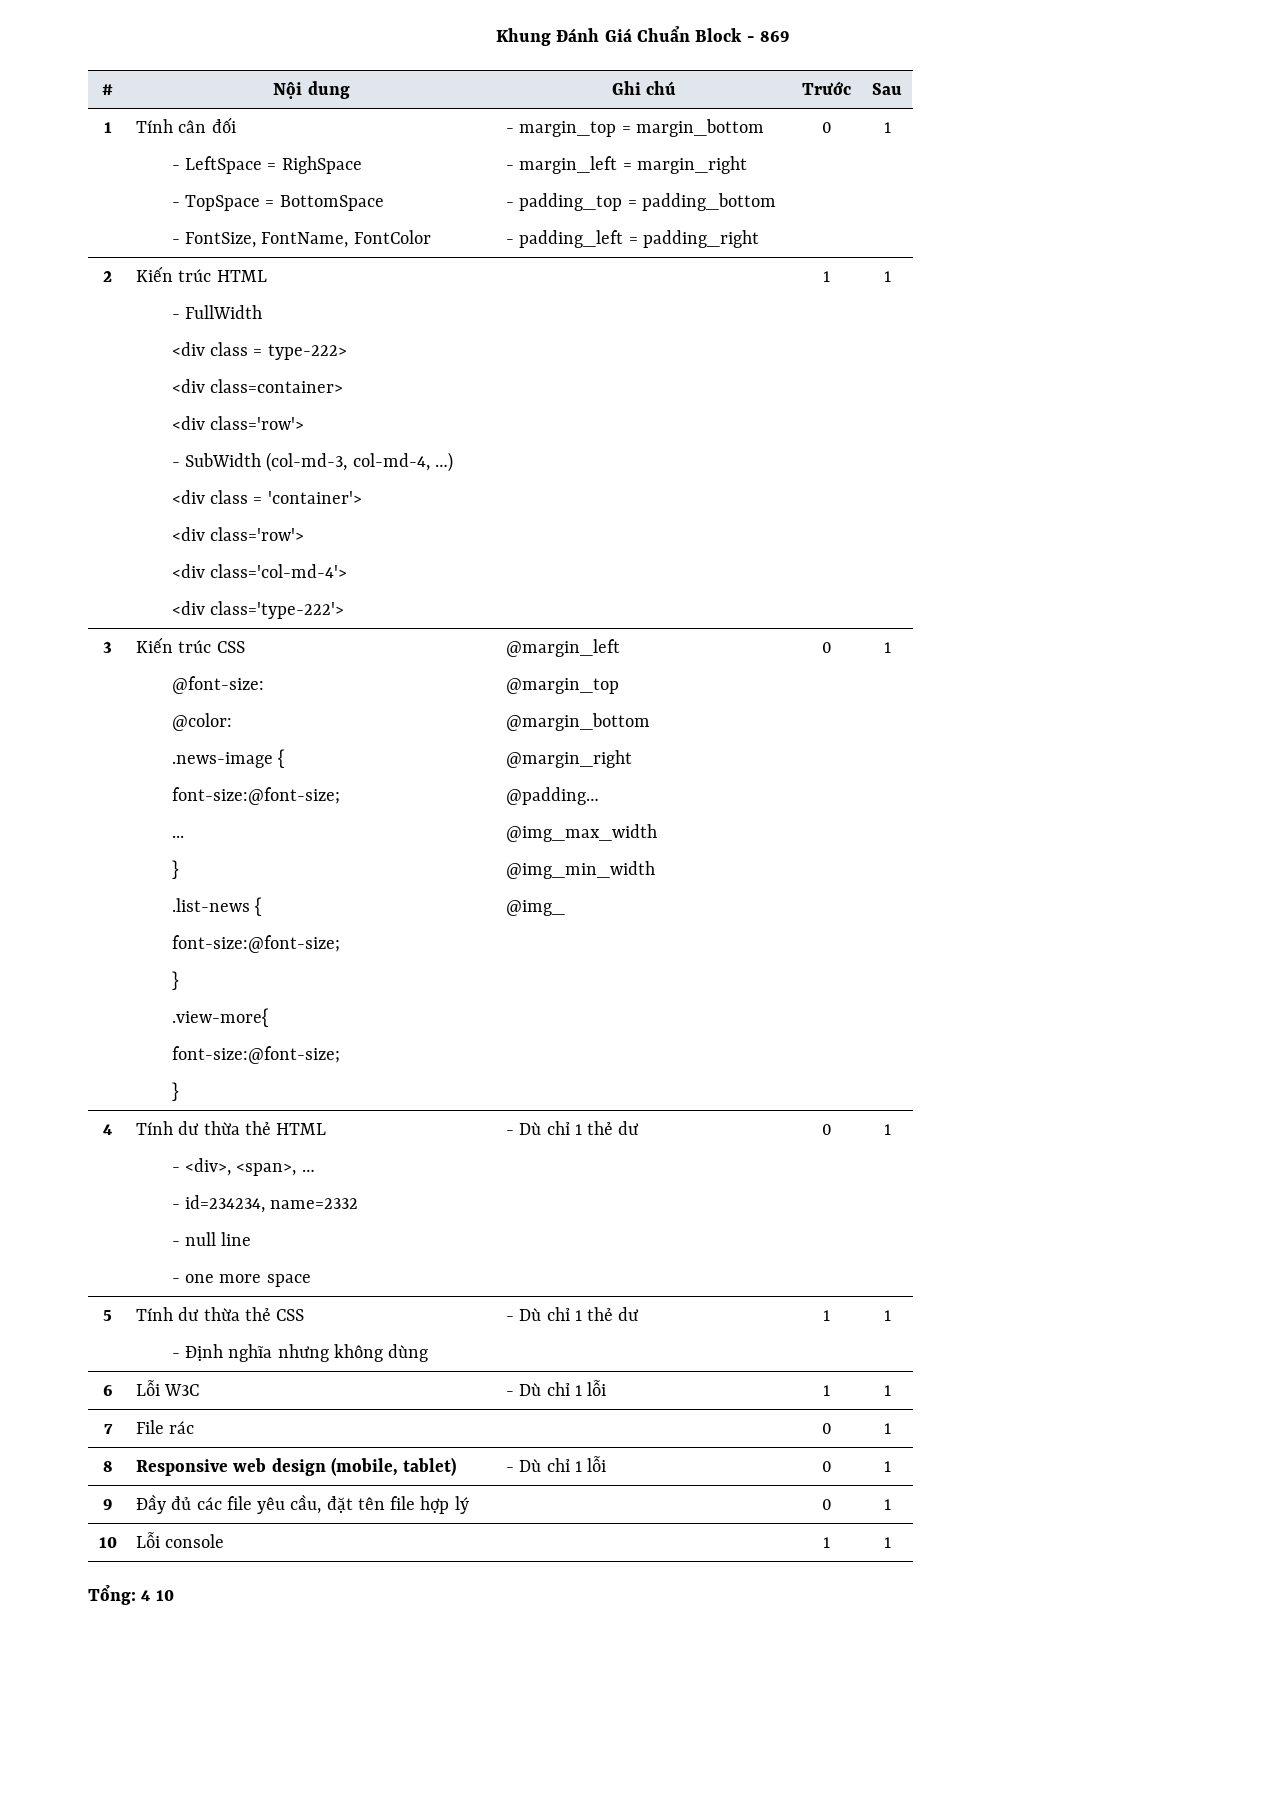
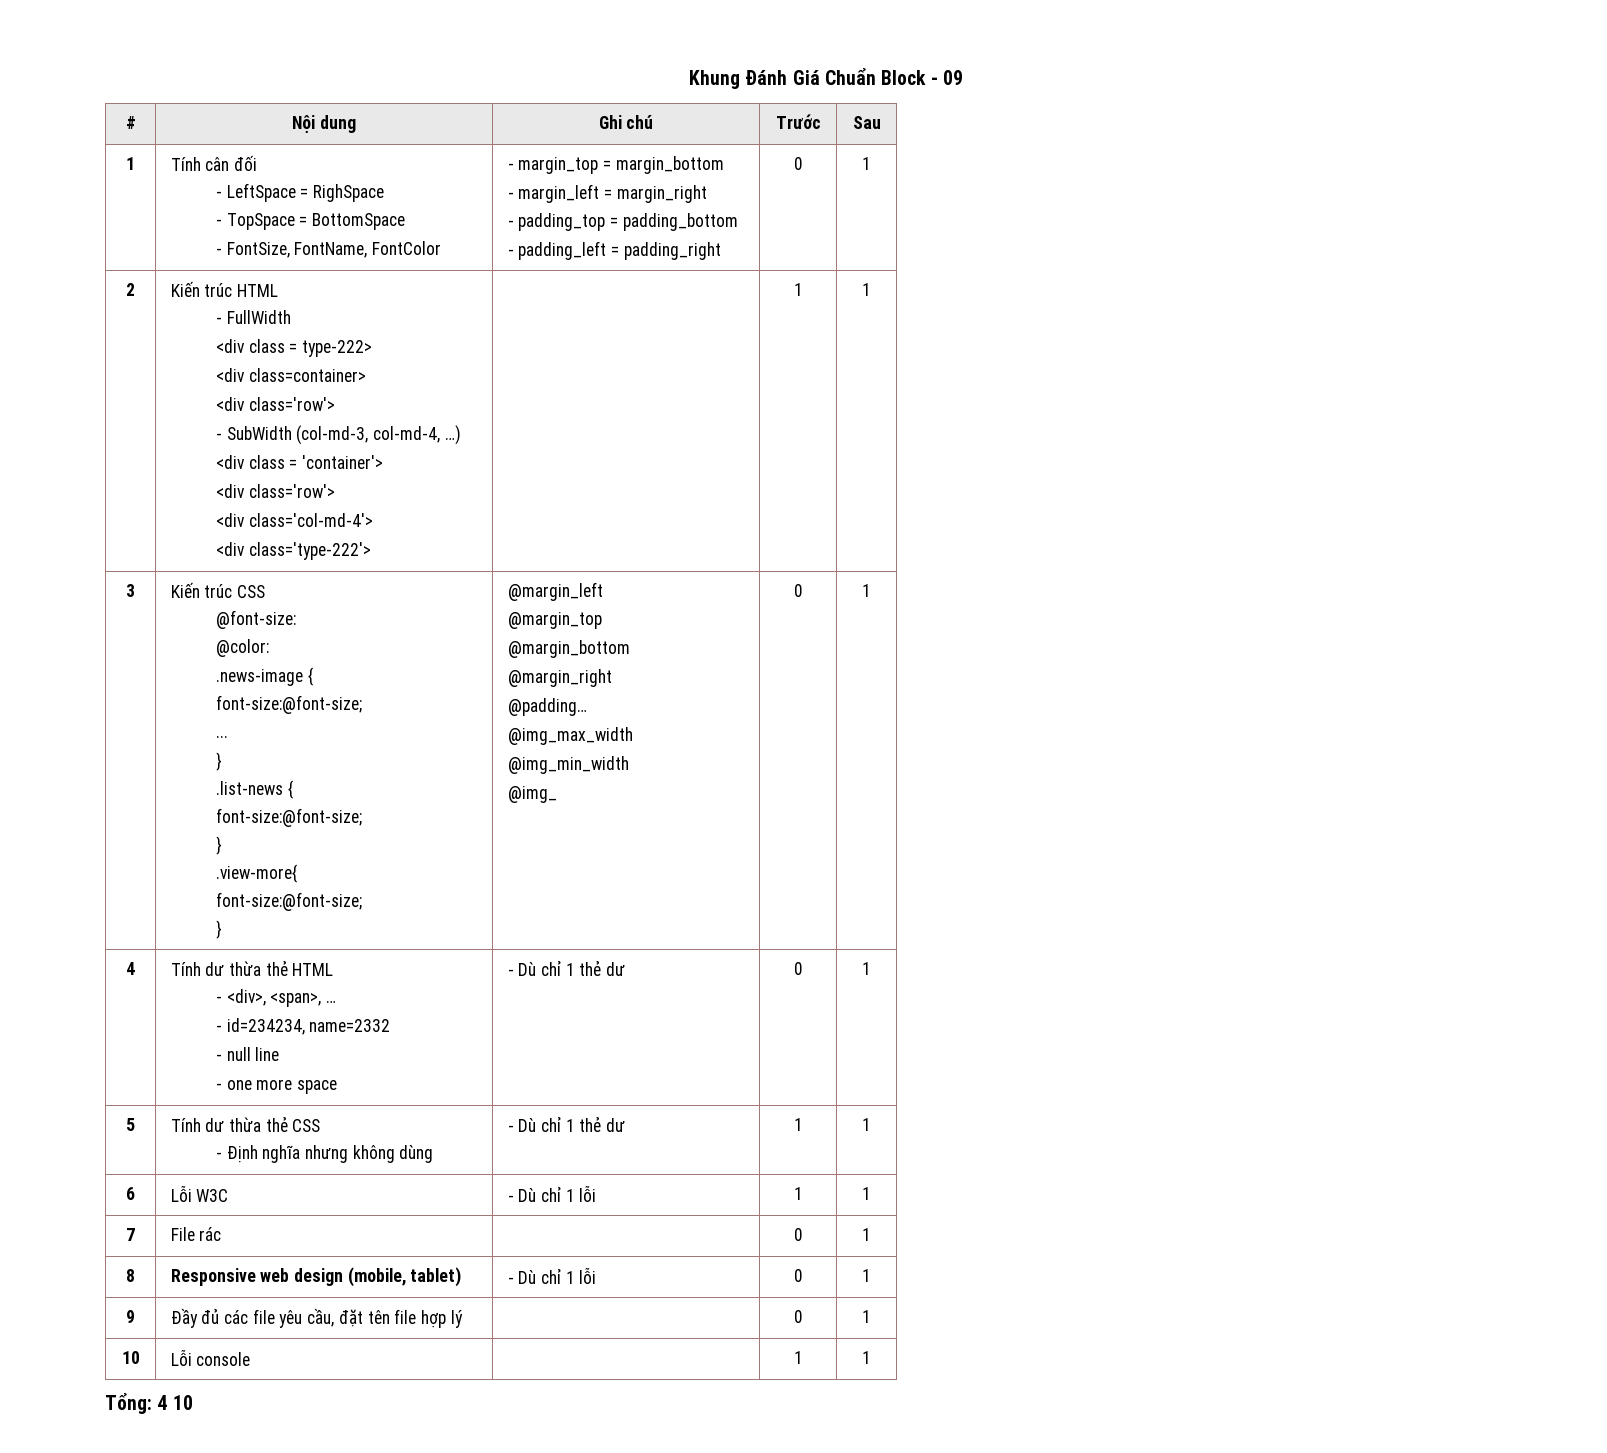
- Khung Đánh Giá Chuẩn Block - 869
+ Khung Đánh Giá Chuẩn Block - 09

